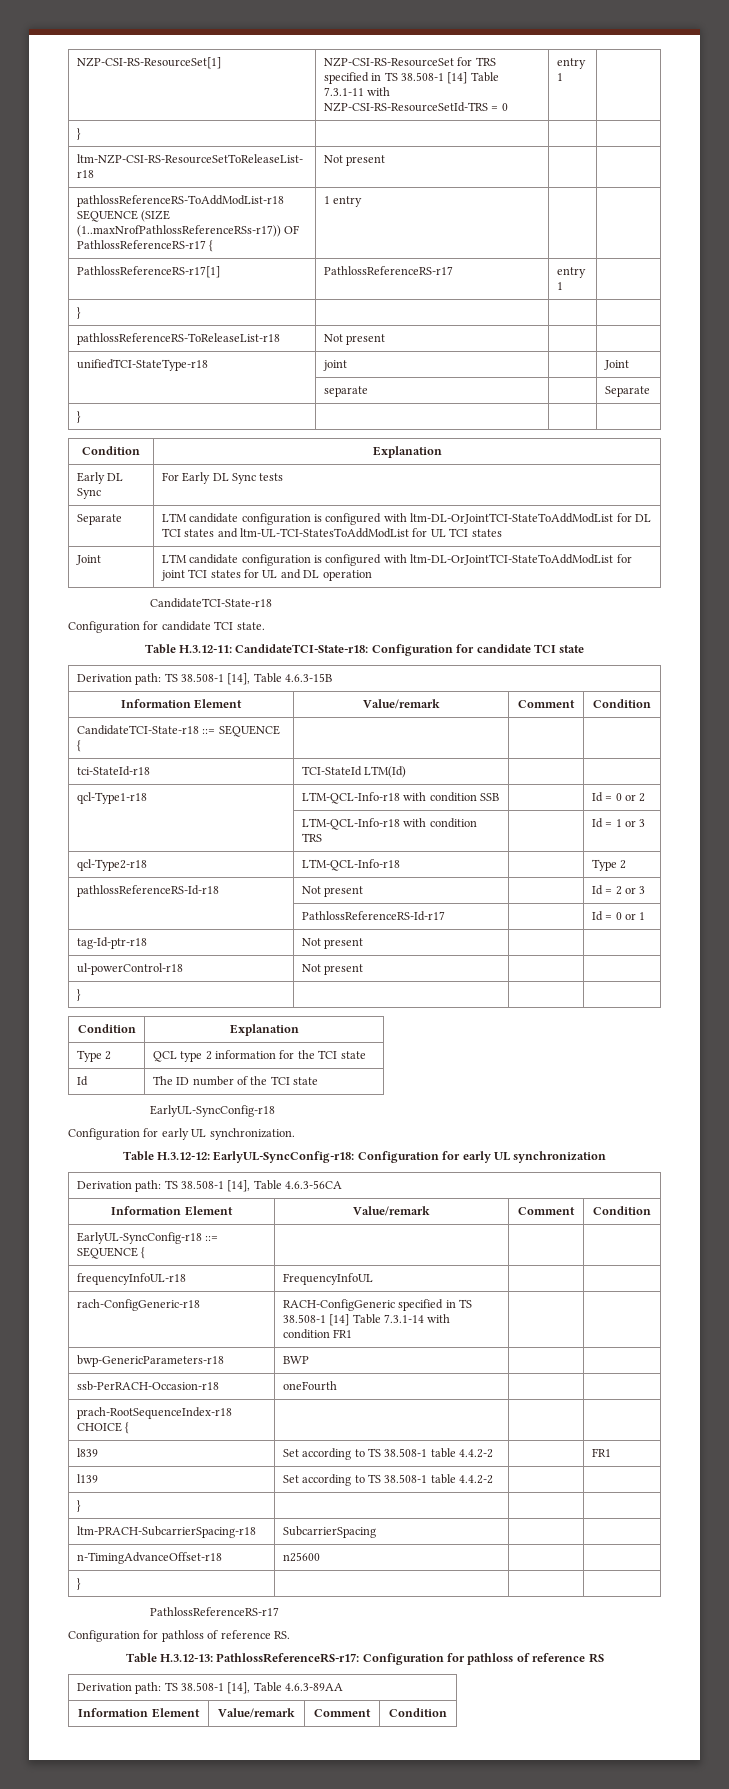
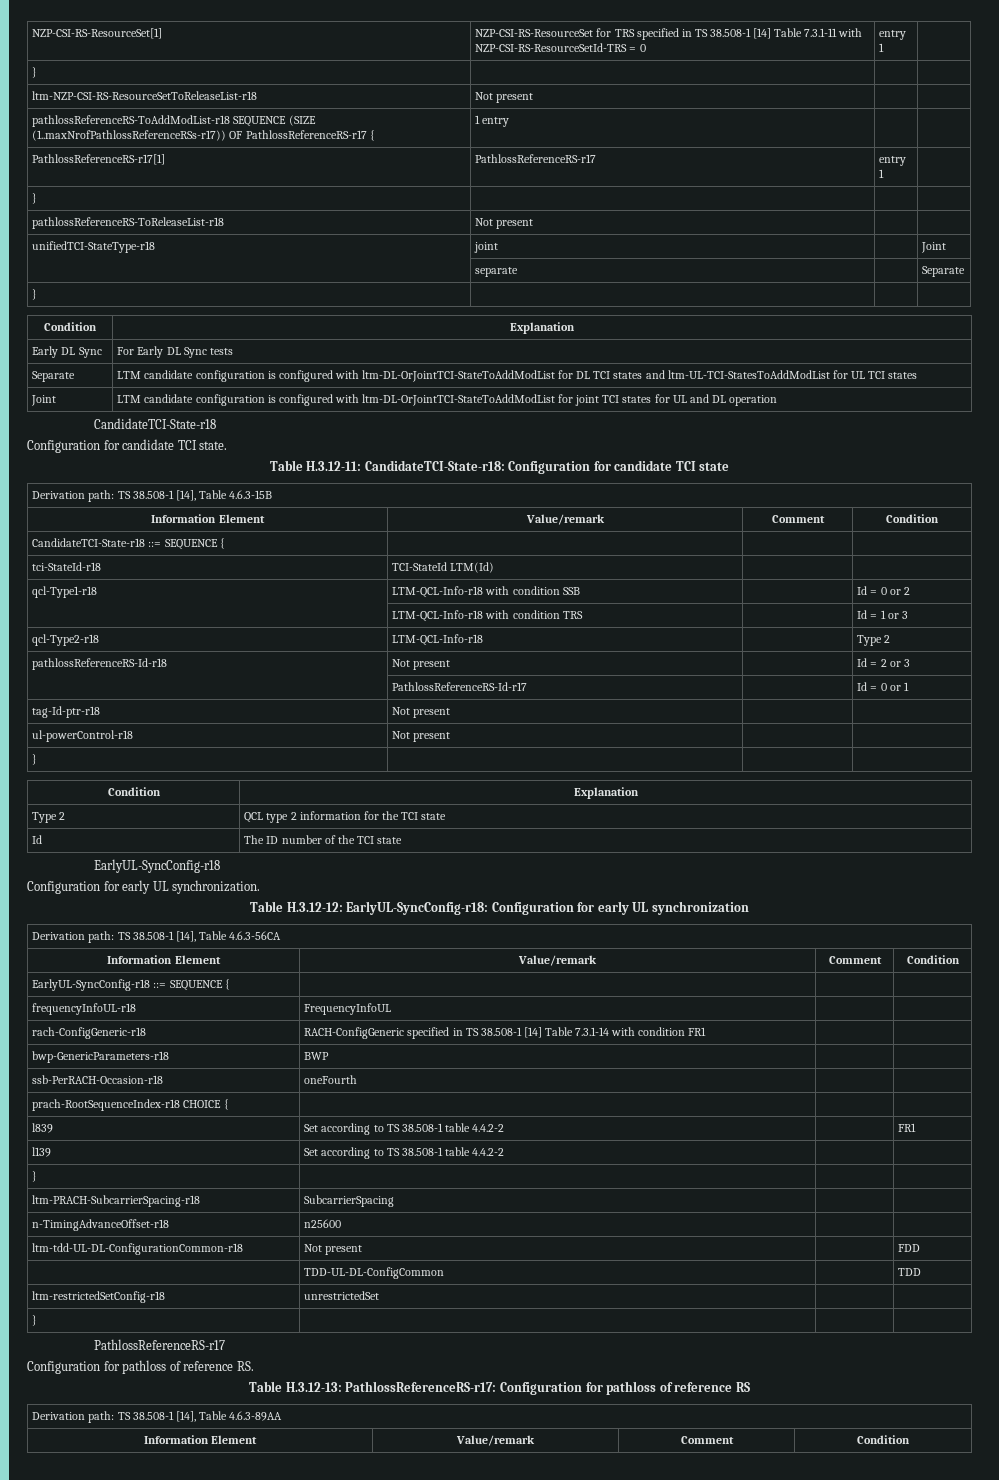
+ ltm-tdd-UL-DL-ConfigurationCommon-r18 | Not present | | FDD
+ | TDD-UL-DL-ConfigCommon | | TDD
+ ltm-restrictedSetConfig-r18 | unrestrictedSet | |

